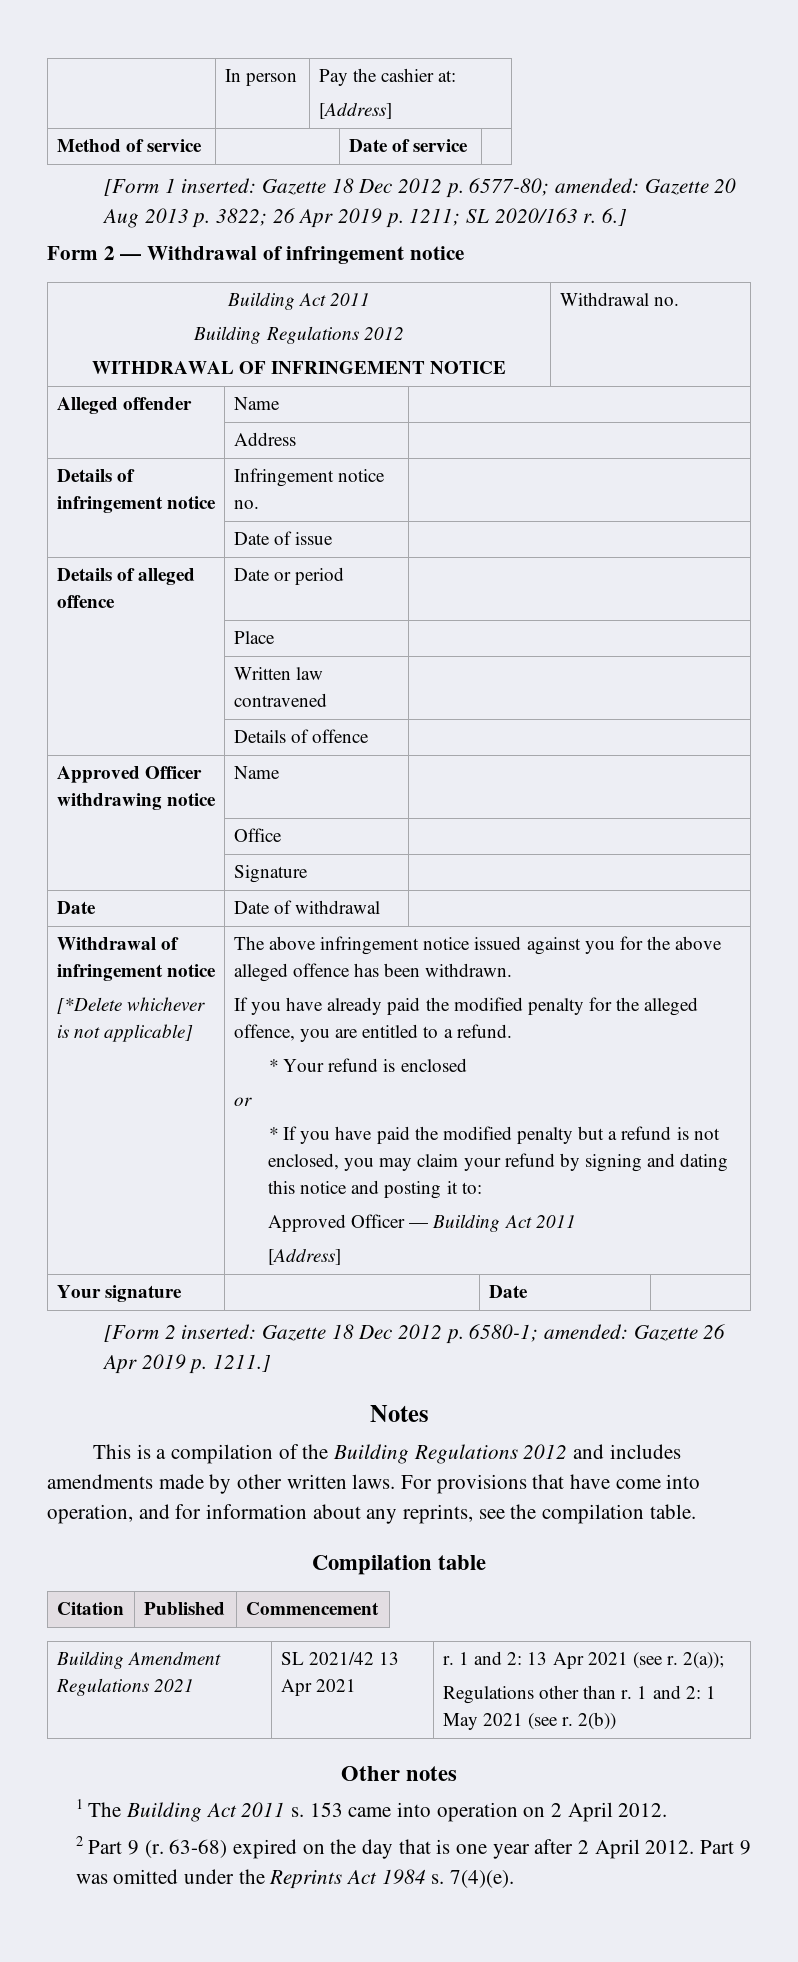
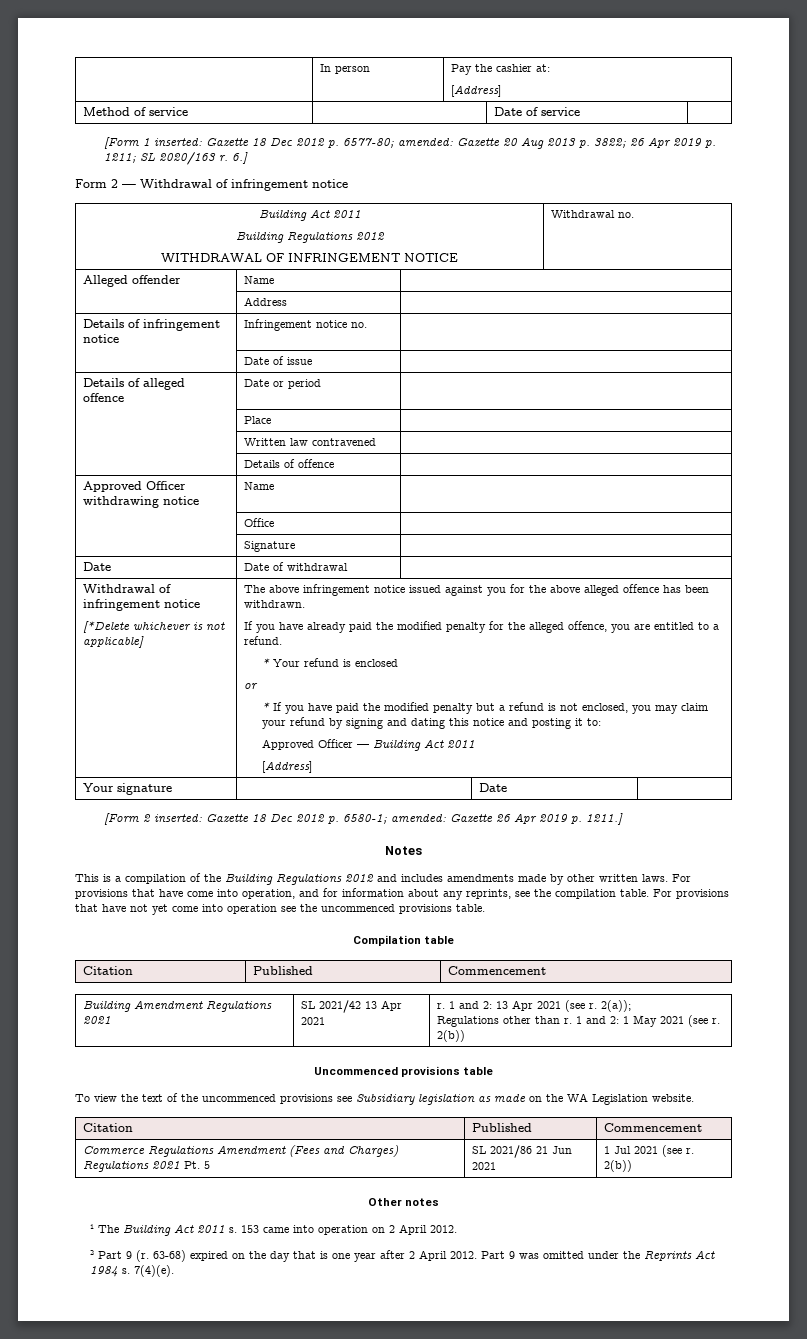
+ For provisions that have not yet come into operation see the uncommenced provisions table.
+ Uncommenced provisions table
+ To view the text of the uncommenced provisions see Subsidiary legislation as made on the WA Legislation website.
+ Citation | Published | Commencement
+ Commerce Regulations Amendment (Fees and Charges) Regulations 2021 Pt. 5 | SL 2021/86 21 Jun 2021 | 1 Jul 2021 (see r. 2(b))

